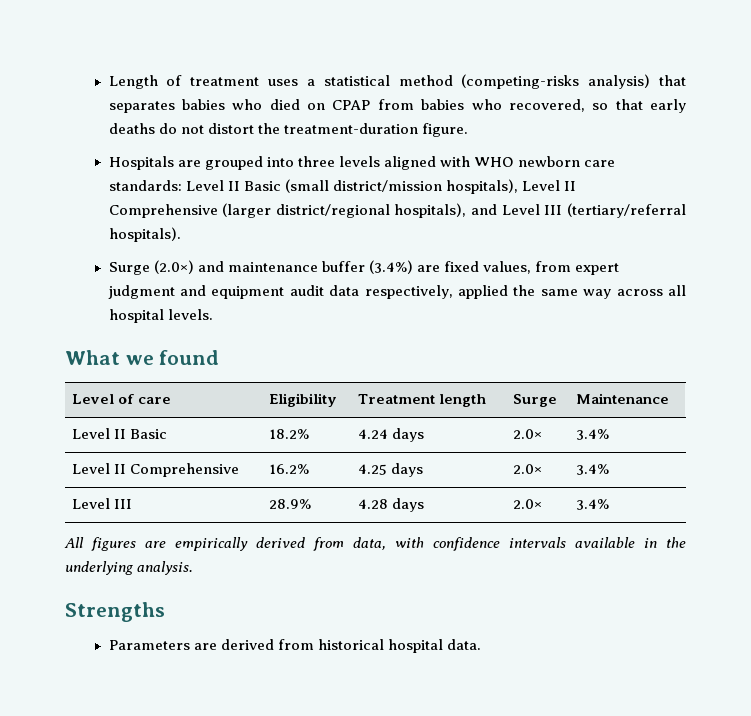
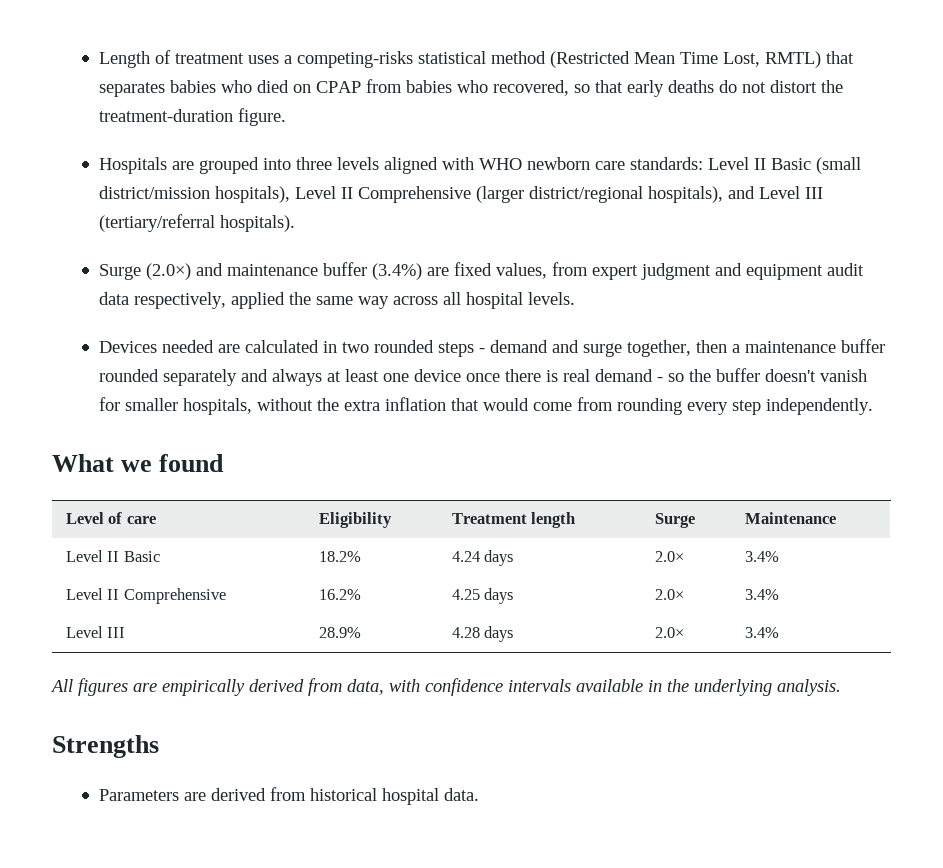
- Length of treatment uses a statistical method (competing-risks analysis) that separates babies who died on CPAP from babies who recovered, so that early deaths do not distort the treatment-duration figure.
+ Length of treatment uses a competing-risks statistical method (Restricted Mean Time Lost, RMTL) that separates babies who died on CPAP from babies who recovered, so that early deaths do not distort the treatment-duration figure.
+ Devices needed are calculated in two rounded steps - demand and surge together, then a maintenance buffer rounded separately and always at least one device once there is real demand - so the buffer doesn't vanish for smaller hospitals, without the extra inflation that would come from rounding every step independently.

